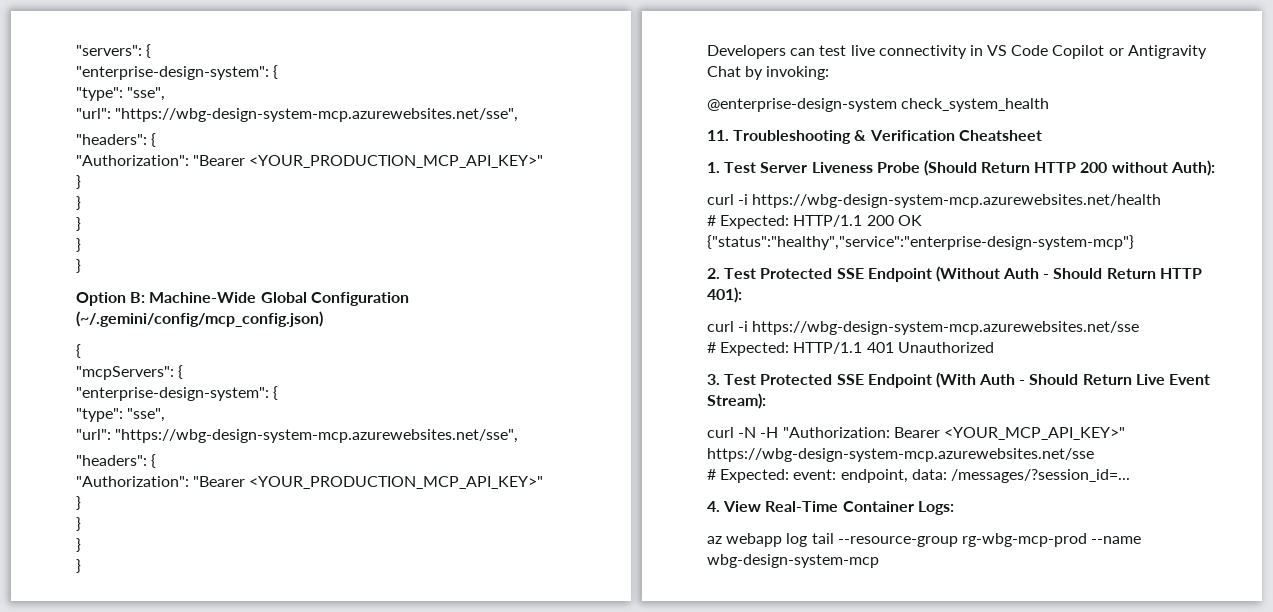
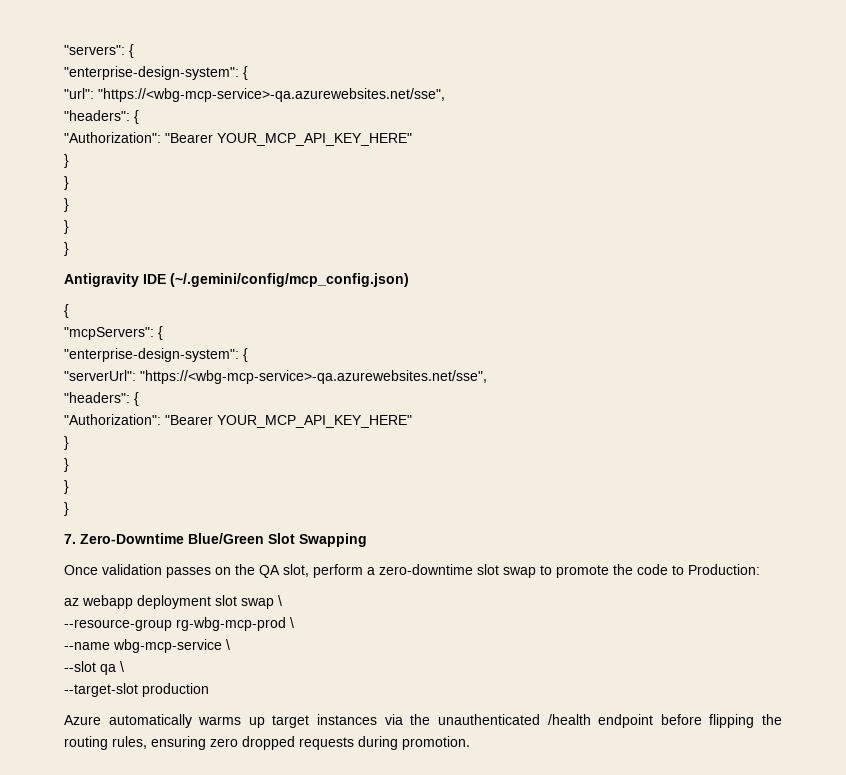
  "servers": {
  "enterprise-design-system": {
- "type": "sse",
- "url": "https://wbg-design-system-mcp.azurewebsites.net/sse",
+ "url": "https://<wbg-mcp-service>-qa.azurewebsites.net/sse",
  "headers": {
- "Authorization": "Bearer <YOUR_PRODUCTION_MCP_API_KEY>"
+ "Authorization": "Bearer YOUR_MCP_API_KEY_HERE"
- Option B: Machine-Wide Global Configuration (~/.gemini/config/mcp_config.json)
+ Antigravity IDE (~/.gemini/config/mcp_config.json)
  "mcpServers": {
  "enterprise-design-system": {
- "type": "sse",
- "url": "https://wbg-design-system-mcp.azurewebsites.net/sse",
+ "serverUrl": "https://<wbg-mcp-service>-qa.azurewebsites.net/sse",
  "headers": {
- "Authorization": "Bearer <YOUR_PRODUCTION_MCP_API_KEY>"
+ "Authorization": "Bearer YOUR_MCP_API_KEY_HERE"
  }
  }
  }
  }
- Developers can test live connectivity in VS Code Copilot or Antigravity Chat by invoking:
- @enterprise-design-system check_system_health
- 11. Troubleshooting & Verification Cheatsheet
- 1. Test Server Liveness Probe (Should Return HTTP 200 without Auth):
- curl -i https://wbg-design-system-mcp.azurewebsites.net/health
- # Expected: HTTP/1.1 200 OK {"status":"healthy","service":"enterprise-design-system-mcp"}
- 2. Test Protected SSE Endpoint (Without Auth - Should Return HTTP 401):
- curl -i https://wbg-design-system-mcp.azurewebsites.net/sse
- # Expected: HTTP/1.1 401 Unauthorized
- 3. Test Protected SSE Endpoint (With Auth - Should Return Live Event Stream):
- curl -N -H "Authorization: Bearer <YOUR_MCP_API_KEY>" https://wbg-design-system-mcp.azurewebsites.net/sse
- # Expected: event: endpoint, data: /messages/?session_id=...
- 4. View Real-Time Container Logs:
- az webapp log tail --resource-group rg-wbg-mcp-prod --name wbg-design-system-mcp
+ 7. Zero-Downtime Blue/Green Slot Swapping
+ Once validation passes on the QA slot, perform a zero-downtime slot swap to promote the code to Production:
+ az webapp deployment slot swap \
+ --resource-group rg-wbg-mcp-prod \
+ --name wbg-mcp-service \
+ --slot qa \
+ --target-slot production
+ Azure automatically warms up target instances via the unauthenticated /health endpoint before flipping the routing rules, ensuring zero dropped requests during promotion.

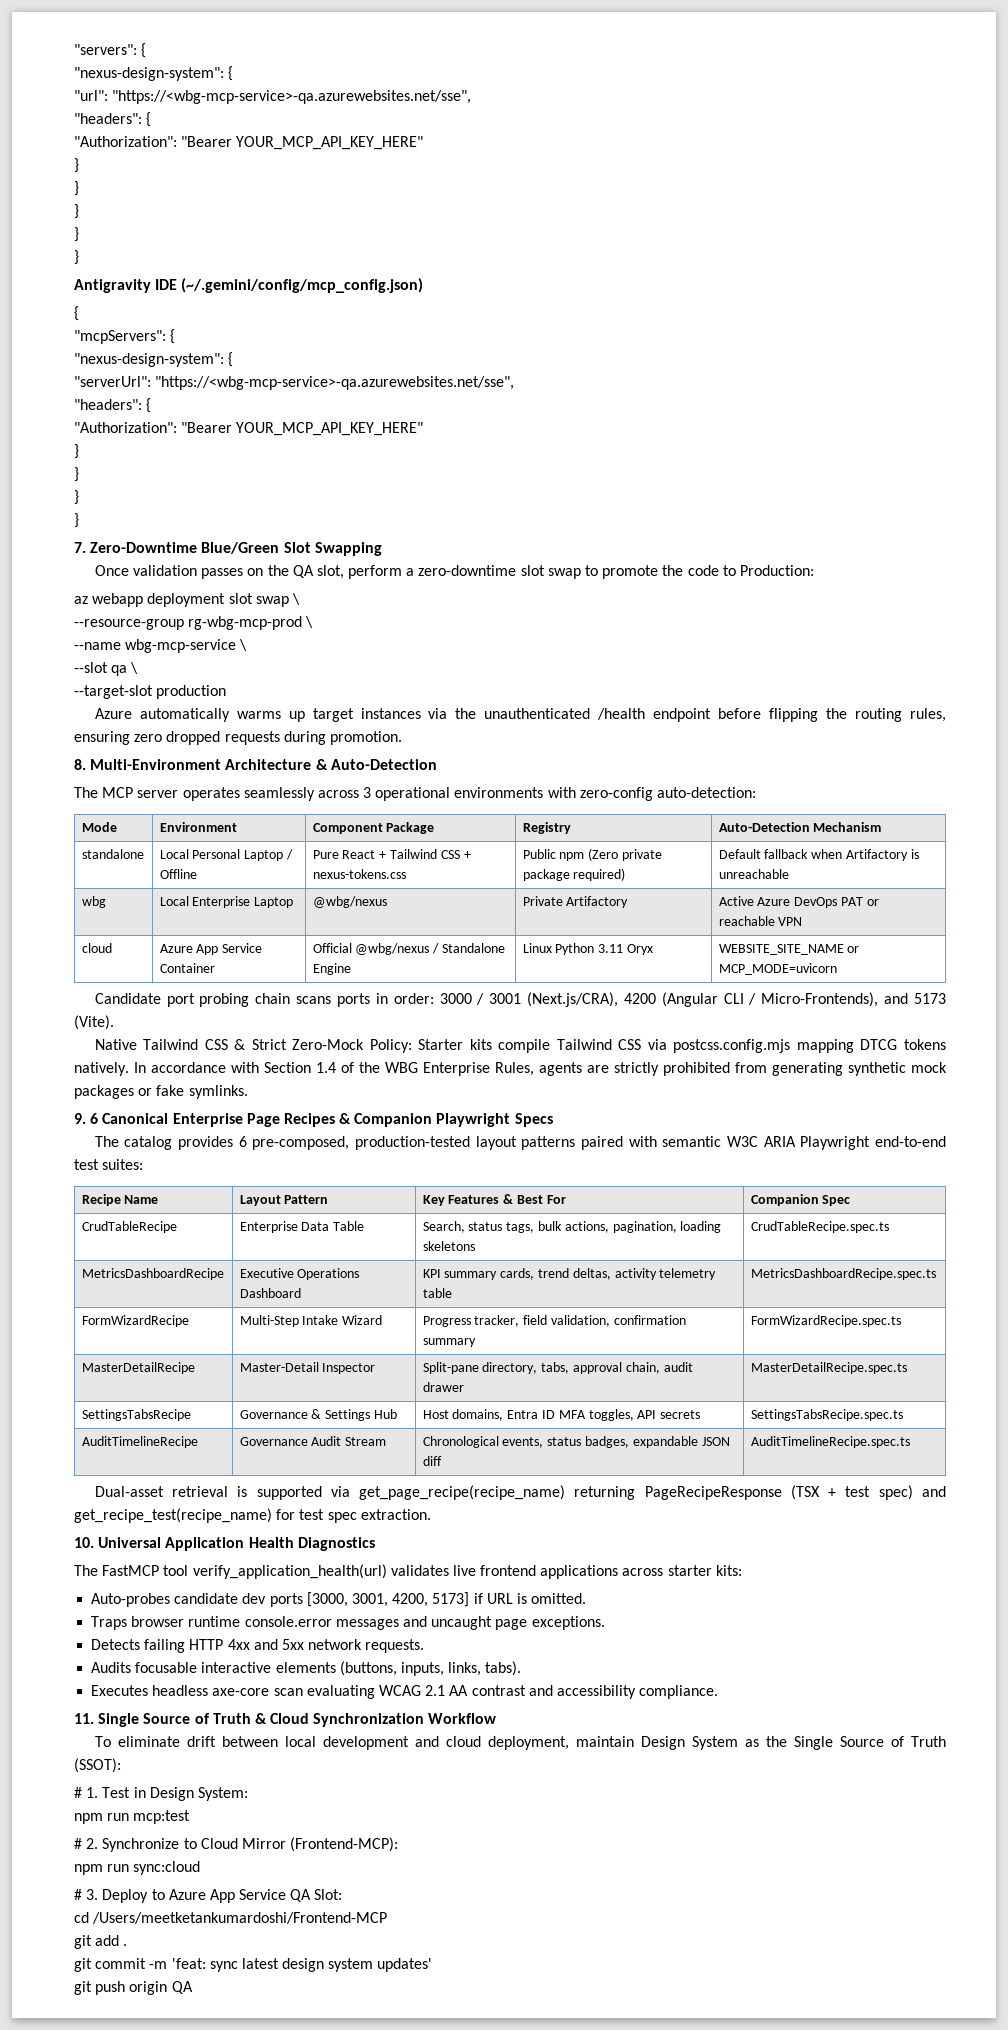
  "servers": {
- "enterprise-design-system": {
+ "nexus-design-system": {
  "mcpServers": {
- "enterprise-design-system": {
+ "nexus-design-system": {
+ 8. Multi-Environment Architecture & Auto-Detection
+ The MCP server operates seamlessly across 3 operational environments with zero-config auto-detection:
+ Mode | Environment | Component Package | Registry | Auto-Detection Mechanism
+ standalone | Local Personal Laptop / Offline | Pure React + Tailwind CSS + nexus-tokens.css | Public npm (Zero private package required) | Default fallback when Artifactory is unreachable
+ wbg | Local Enterprise Laptop | @wbg/nexus | Private Artifactory | Active Azure DevOps PAT or reachable VPN
+ cloud | Azure App Service Container | Official @wbg/nexus / Standalone Engine | Linux Python 3.11 Oryx | WEBSITE_SITE_NAME or MCP_MODE=uvicorn
+ Candidate port probing chain scans ports in order: 3000 / 3001 (Next.js/CRA), 4200 (Angular CLI / Micro-Frontends), and 5173 (Vite).
+ Native Tailwind CSS & Strict Zero-Mock Policy: Starter kits compile Tailwind CSS via postcss.config.mjs mapping DTCG tokens natively. In accordance with Section 1.4 of the WBG Enterprise Rules, agents are strictly prohibited from generating synthetic mock packages or fake symlinks.
+ 9. 6 Canonical Enterprise Page Recipes & Companion Playwright Specs
+ The catalog provides 6 pre-composed, production-tested layout patterns paired with semantic W3C ARIA Playwright end-to-end test suites:
+ Recipe Name | Layout Pattern | Key Features & Best For | Companion Spec
+ CrudTableRecipe | Enterprise Data Table | Search, status tags, bulk actions, pagination, loading skeletons | CrudTableRecipe.spec.ts
+ MetricsDashboardRecipe | Executive Operations Dashboard | KPI summary cards, trend deltas, activity telemetry table | MetricsDashboardRecipe.spec.ts
+ FormWizardRecipe | Multi-Step Intake Wizard | Progress tracker, field validation, confirmation summary | FormWizardRecipe.spec.ts
+ MasterDetailRecipe | Master-Detail Inspector | Split-pane directory, tabs, approval chain, audit drawer | MasterDetailRecipe.spec.ts
+ SettingsTabsRecipe | Governance & Settings Hub | Host domains, Entra ID MFA toggles, API secrets | SettingsTabsRecipe.spec.ts
+ AuditTimelineRecipe | Governance Audit Stream | Chronological events, status badges, expandable JSON diff | AuditTimelineRecipe.spec.ts
+ Dual-asset retrieval is supported via get_page_recipe(recipe_name) returning PageRecipeResponse (TSX + test spec) and get_recipe_test(recipe_name) for test spec extraction.
+ 10. Universal Application Health Diagnostics
+ The FastMCP tool verify_application_health(url) validates live frontend applications across starter kits:
+ Auto-probes candidate dev ports [3000, 3001, 4200, 5173] if URL is omitted.
+ Traps browser runtime console.error messages and uncaught page exceptions.
+ Detects failing HTTP 4xx and 5xx network requests.
+ Audits focusable interactive elements (buttons, inputs, links, tabs).
+ Executes headless axe-core scan evaluating WCAG 2.1 AA contrast and accessibility compliance.
+ 11. Single Source of Truth & Cloud Synchronization Workflow
+ To eliminate drift between local development and cloud deployment, maintain Design System as the Single Source of Truth (SSOT):
+ # 1. Test in Design System:
+ npm run mcp:test
+ # 2. Synchronize to Cloud Mirror (Frontend-MCP):
+ npm run sync:cloud
+ # 3. Deploy to Azure App Service QA Slot:
+ cd /Users/meetketankumardoshi/Frontend-MCP
+ git add .
+ git commit -m 'feat: sync latest design system updates'
+ git push origin QA

